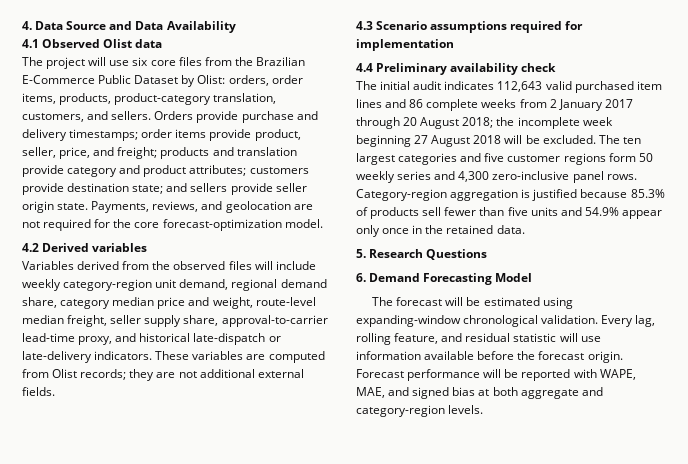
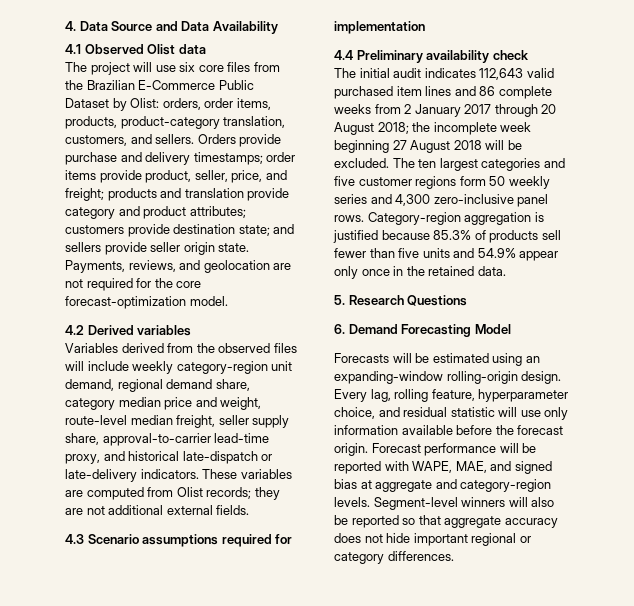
- The forecast will be estimated using expanding-window chronological validation.
+ Forecasts will be estimated using an expanding-window rolling-origin design.
- Every lag, rolling feature, and residual statistic will use information available before the forecast origin.
+ Every lag, rolling feature, hyperparameter choice, and residual statistic will use only information available before the forecast origin.
- Forecast performance will be reported with WAPE, MAE, and signed bias at both aggregate and category-region levels.
+ Forecast performance will be reported with WAPE, MAE, and signed bias at aggregate and category-region levels.
+ Segment-level winners will also be reported so that aggregate accuracy does not hide important regional or category differences.

